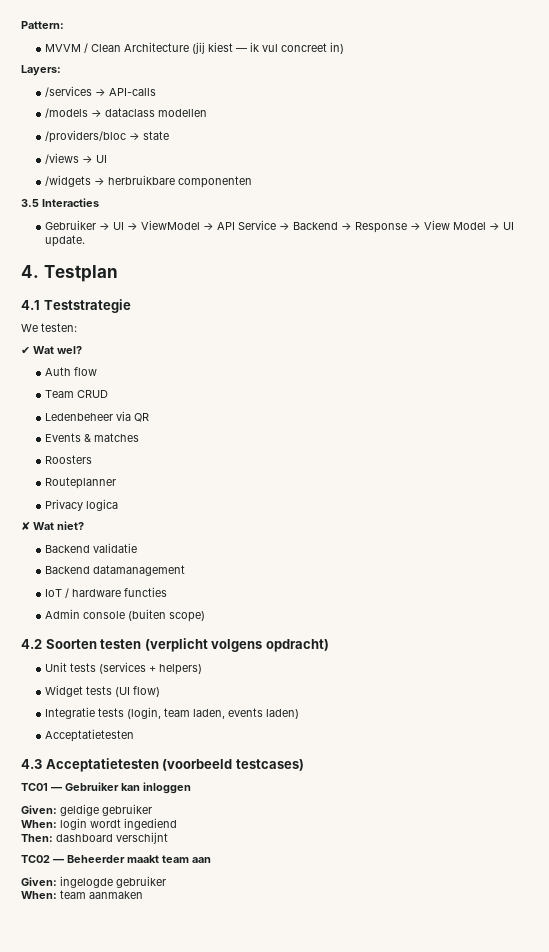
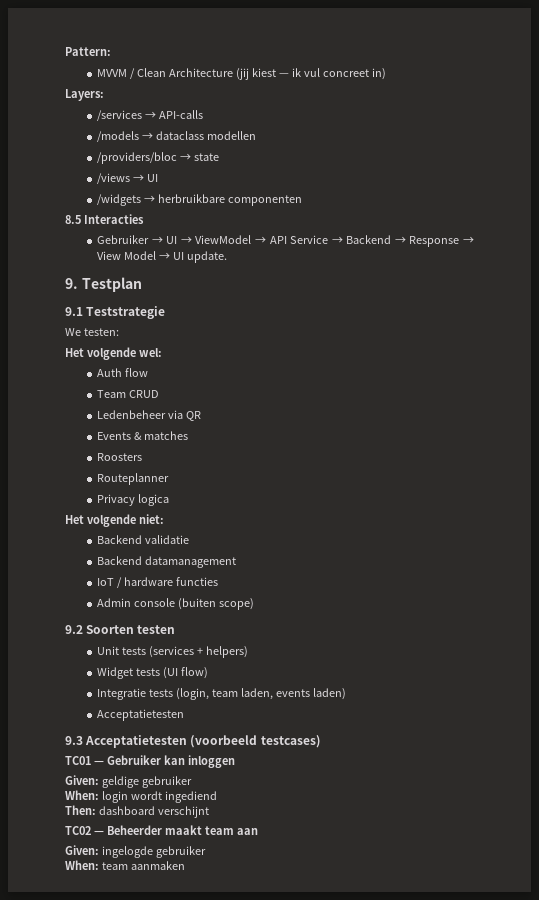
- 3.5 Interacties
+ 8.5 Interacties
- 4. Testplan
+ 9. Testplan
- 4.1 Teststrategie
+ 9.1 Teststrategie
- ✔ Wat wel?
+ Het volgende wel:
- ✘ Wat niet?
+ Het volgende niet:
- 4.2 Soorten testen (verplicht volgens opdracht)
+ 9.2 Soorten testen
- 4.3 Acceptatietesten (voorbeeld testcases)
+ 9.3 Acceptatietesten (voorbeeld testcases)

